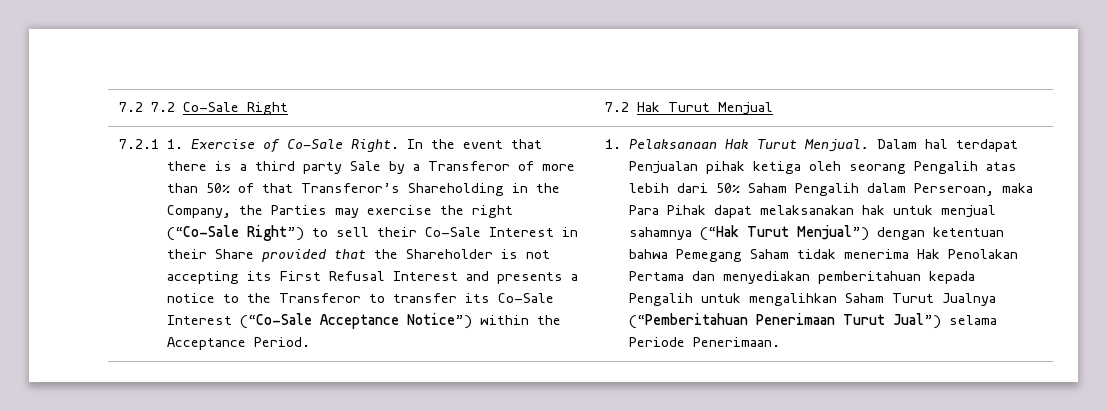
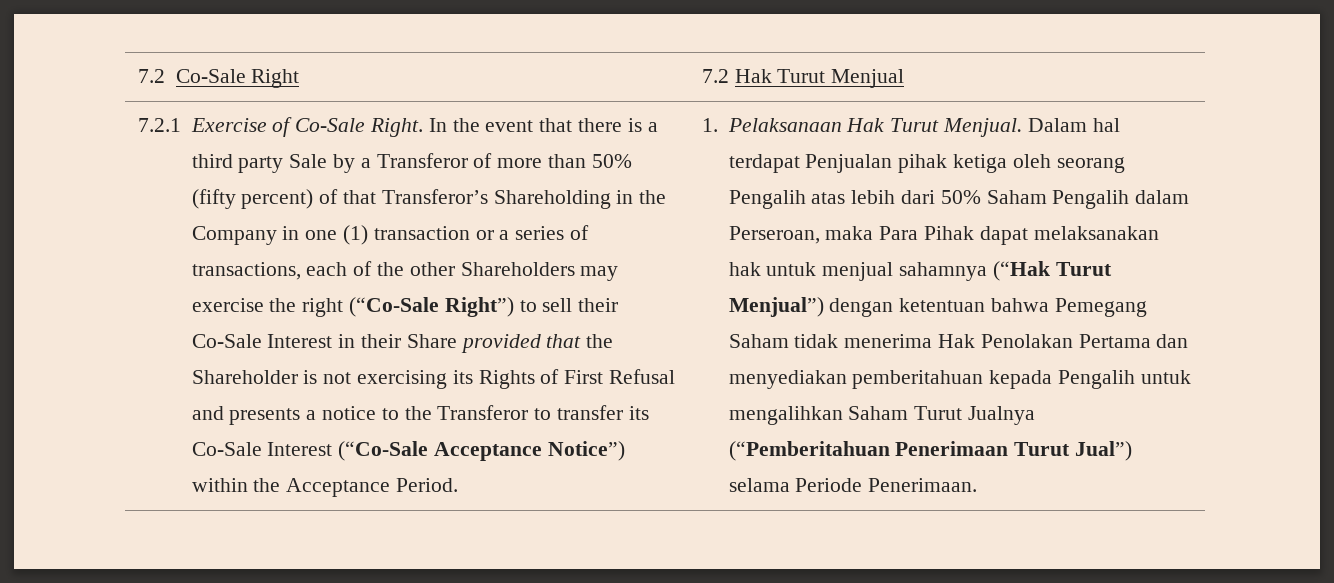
- 7.2 7.2 Co-Sale Right | 7.2 Hak Turut Menjual
+ 7.2 Co-Sale Right | 7.2 Hak Turut Menjual
- 7.2.1 1. Exercise of Co-Sale Right.
+ 7.2.1 Exercise of Co-Sale Right.
- In the event that there is a third party Sale by a Transferor of more than 50% of that Transferor’s Shareholding in the Company, the Parties may exercise the right (“Co-Sale Right”) to sell their Co-Sale Interest in their Share provided that the Shareholder is not accepting its First Refusal Interest and presents a notice to the Transferor to transfer its Co-Sale Interest (“Co-Sale Acceptance Notice”) within the Acceptance Period.
+ In the event that there is a third party Sale by a Transferor of more than 50% (fifty percent) of that Transferor’s Shareholding in the Company in one (1) transaction or a series of transactions, each of the other Shareholders may exercise the right (“Co-Sale Right”) to sell their Co-Sale Interest in their Share provided that the Shareholder is not exercising its Rights of First Refusal and presents a notice to the Transferor to transfer its Co-Sale Interest (“Co-Sale Acceptance Notice”) within the Acceptance Period.

